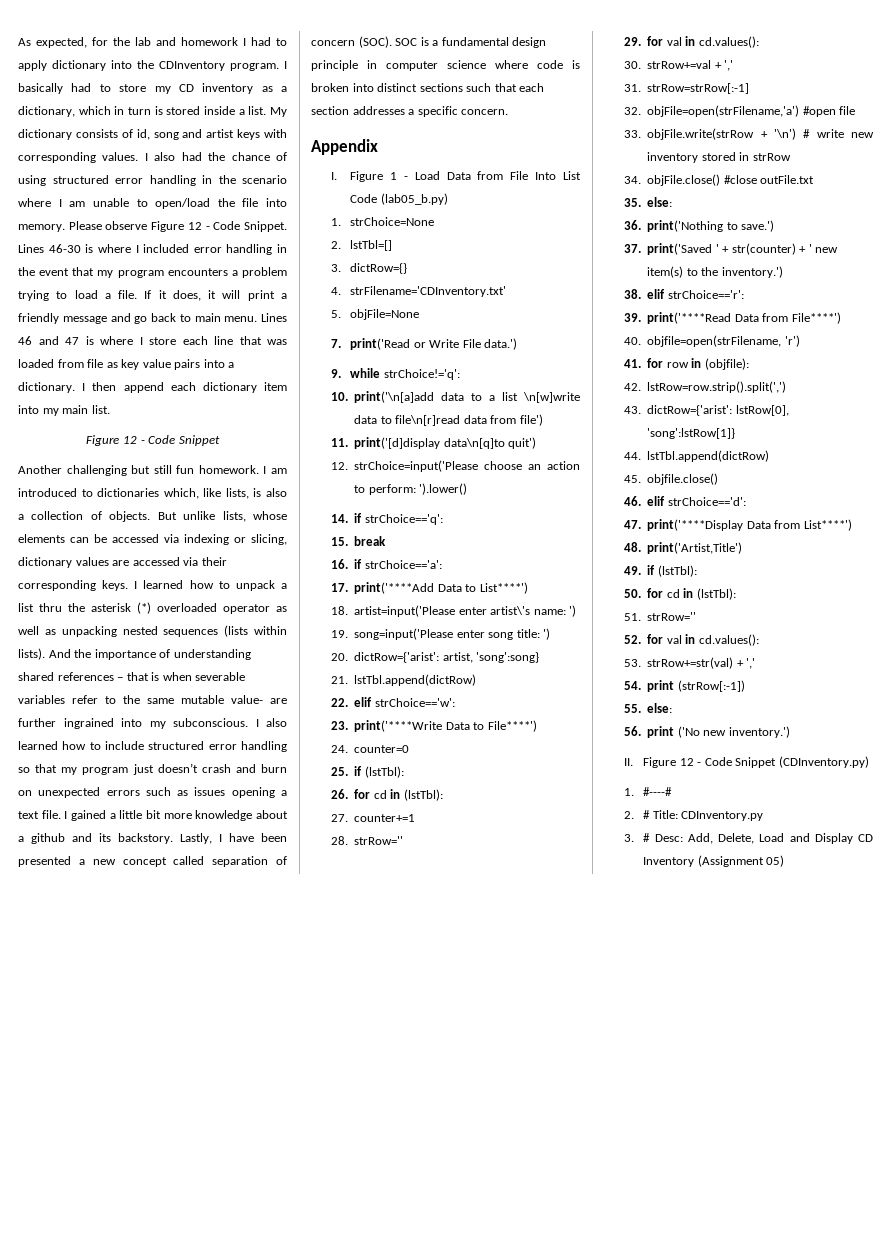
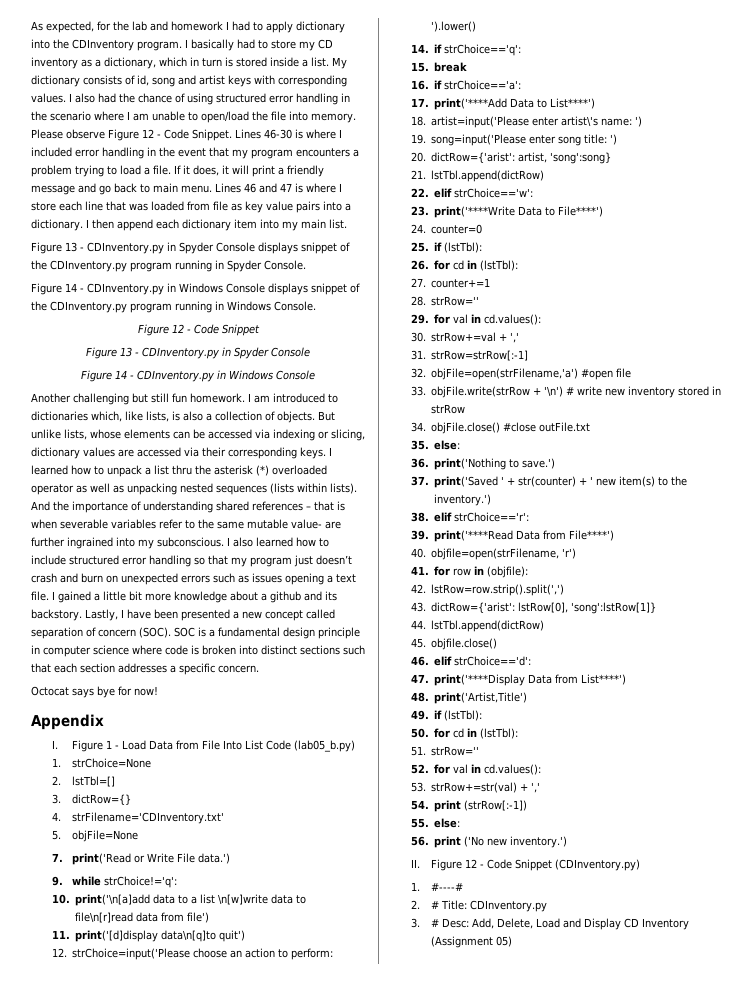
  I then append each dictionary item into my main list.
+ Figure 13 - CDInventory.py in Spyder Console displays snippet of the CDInventory.py program running in Spyder Console.
+ Figure 14 - CDInventory.py in Windows Console displays snippet of the CDInventory.py program running in Windows Console.
  Figure 12 - Code Snippet
+ Figure 13 - CDInventory.py in Spyder Console
+ Figure 14 - CDInventory.py in Windows Console
+ Octocat says bye for now!

